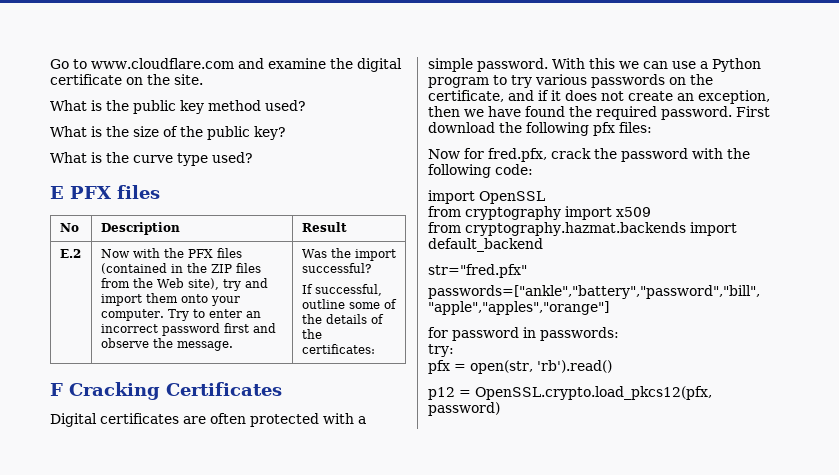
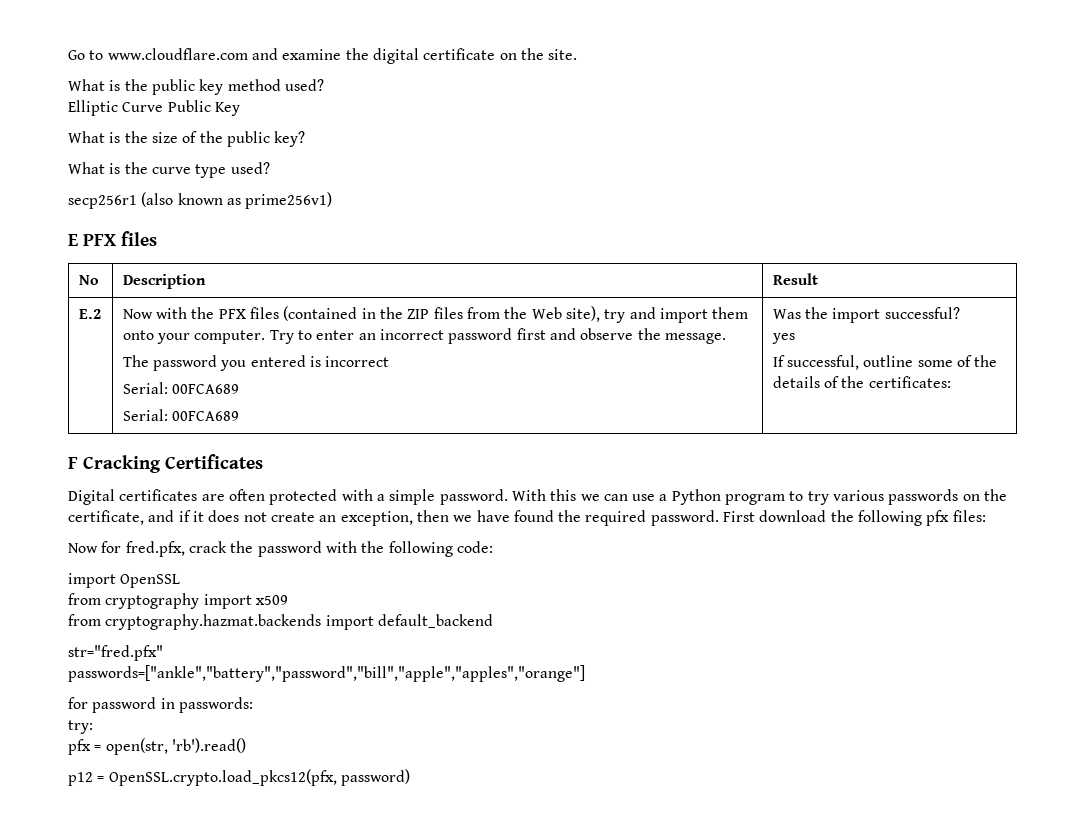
+ Elliptic Curve Public Key
+ secp256r1 (also known as prime256v1)
+ The password you entered is incorrect
+ Serial: 00FCA689
+ Serial: 00FCA689
+ yes

